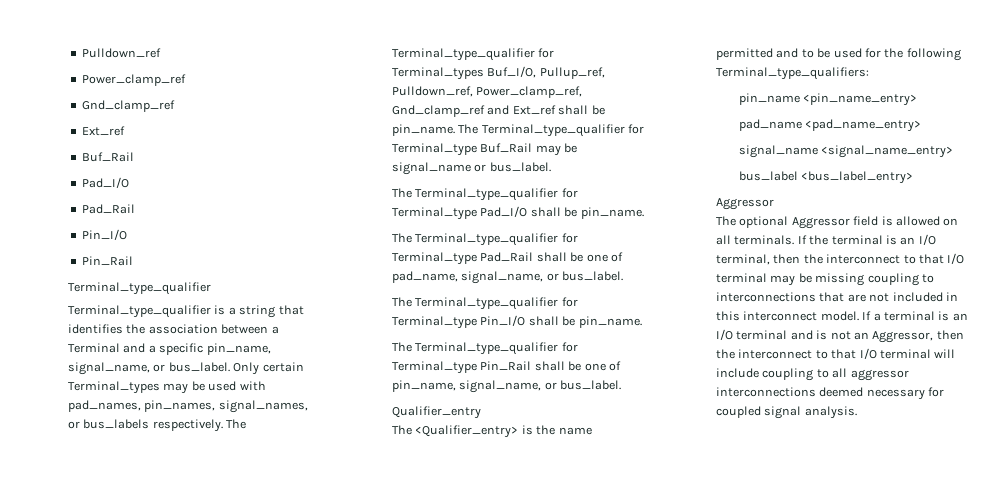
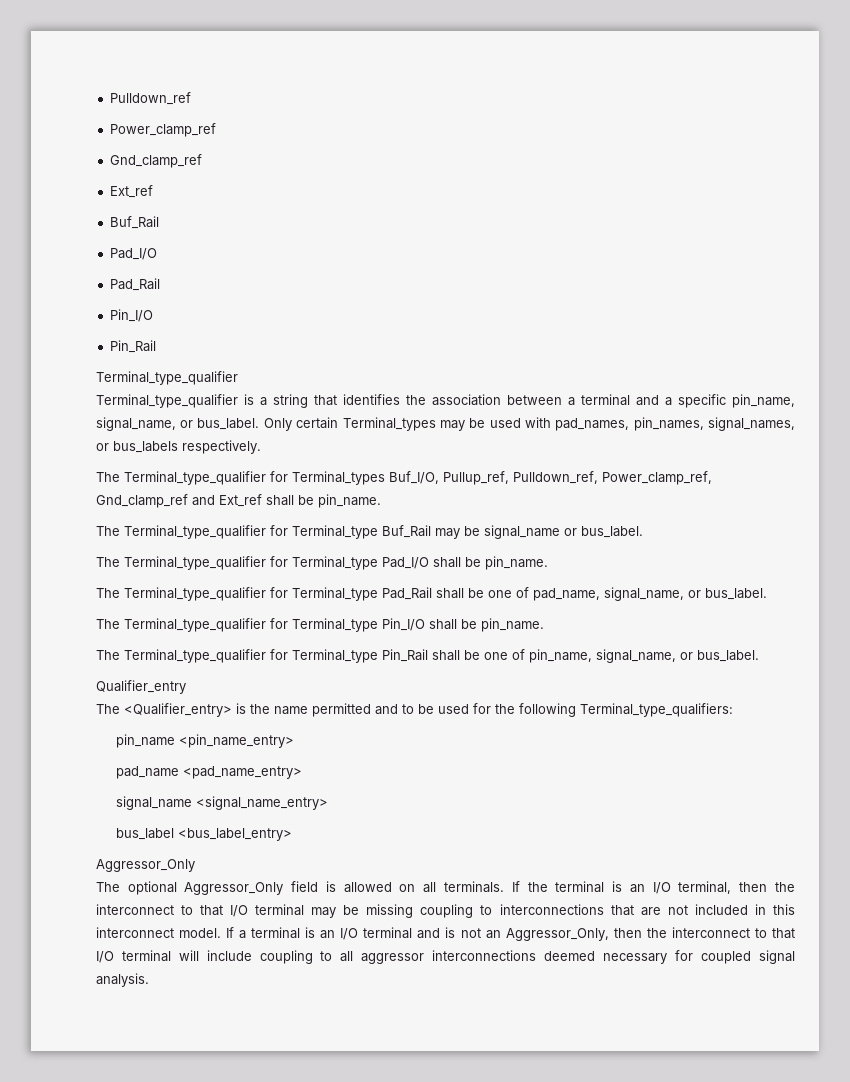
- Terminal_type_qualifier is a string that identifies the association between a Terminal and a specific pin_name, signal_name, or bus_label.
+ Terminal_type_qualifier is a string that identifies the association between a terminal and a specific pin_name, signal_name, or bus_label.
- Only certain Terminal_types may be used with pad_names, pin_names, signal_names, or bus_labels respectively. The Terminal_type_qualifier for Terminal_types Buf_I/O, Pullup_ref, Pulldown_ref, Power_clamp_ref, Gnd_clamp_ref and Ext_ref shall be pin_name. The Terminal_type_qualifier for Terminal_type Buf_Rail may be signal_name or bus_label.
+ Only certain Terminal_types may be used with pad_names, pin_names, signal_names, or bus_labels respectively.
+ The Terminal_type_qualifier for Terminal_types Buf_I/O, Pullup_ref, Pulldown_ref, Power_clamp_ref, Gnd_clamp_ref and Ext_ref shall be pin_name.
+ The Terminal_type_qualifier for Terminal_type Buf_Rail may be signal_name or bus_label.
  bus_label <bus_label_entry>
- Aggressor
+ Aggressor_Only
- The optional Aggressor field is allowed on all terminals.
+ The optional Aggressor_Only field is allowed on all terminals.
- If a terminal is an I/O terminal and is not an Aggressor, then the interconnect to that I/O terminal will include coupling to all aggressor interconnections deemed necessary for coupled signal analysis.
+ If a terminal is an I/O terminal and is not an Aggressor_Only, then the interconnect to that I/O terminal will include coupling to all aggressor interconnections deemed necessary for coupled signal analysis.

